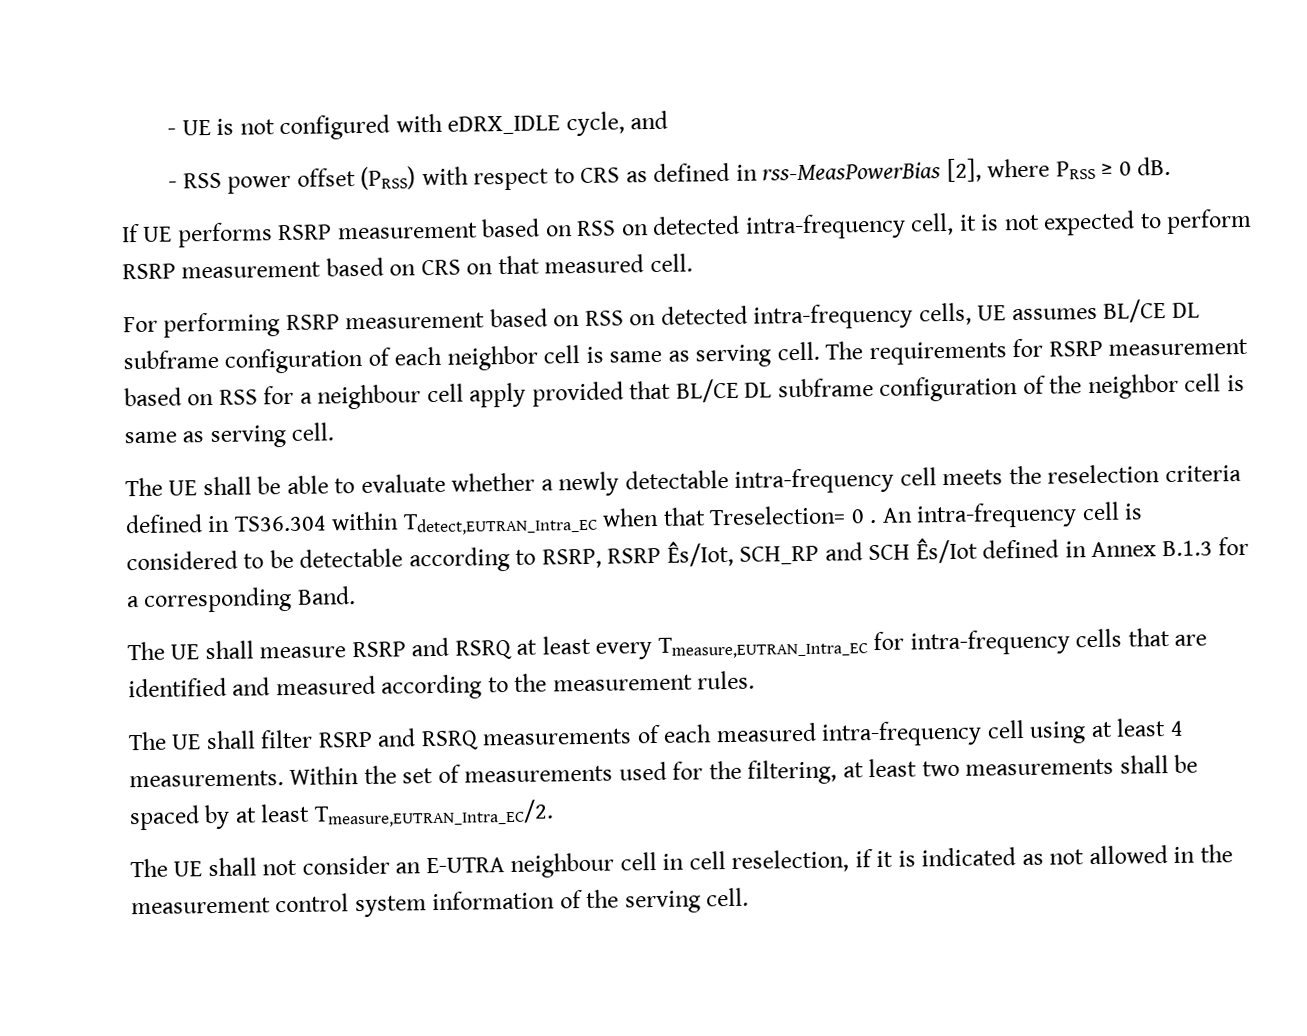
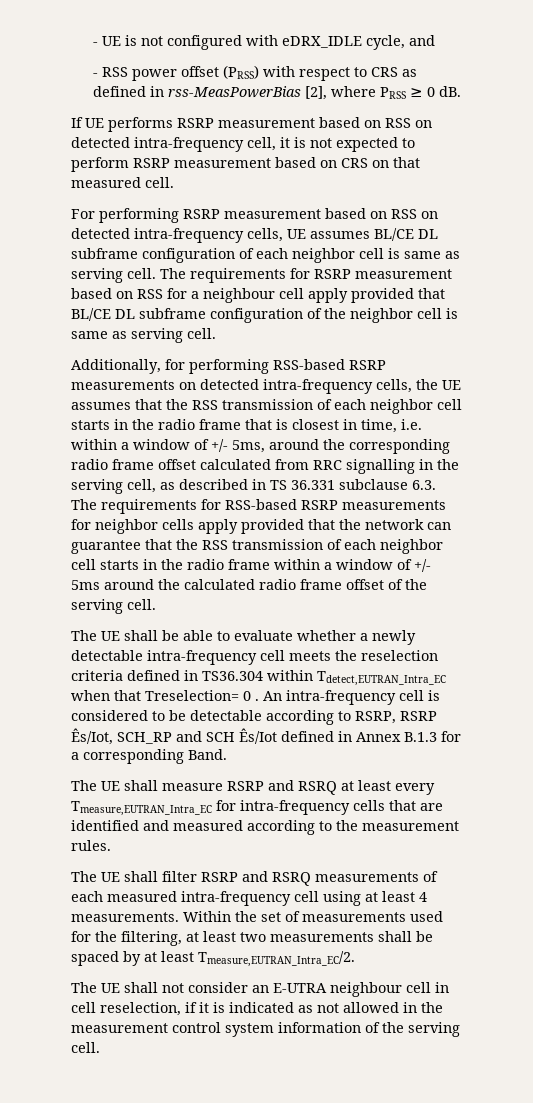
+ Additionally, for performing RSS-based RSRP measurements on detected intra-frequency cells, the UE assumes that the RSS transmission of each neighbor cell starts in the radio frame that is closest in time, i.e. within a window of +/- 5ms, around the corresponding radio frame offset calculated from RRC signalling in the serving cell, as described in TS 36.331 subclause 6.3. The requirements for RSS-based RSRP measurements for neighbor cells apply provided that the network can guarantee that the RSS transmission of each neighbor cell starts in the radio frame within a window of +/- 5ms around the calculated radio frame offset of the serving cell.

